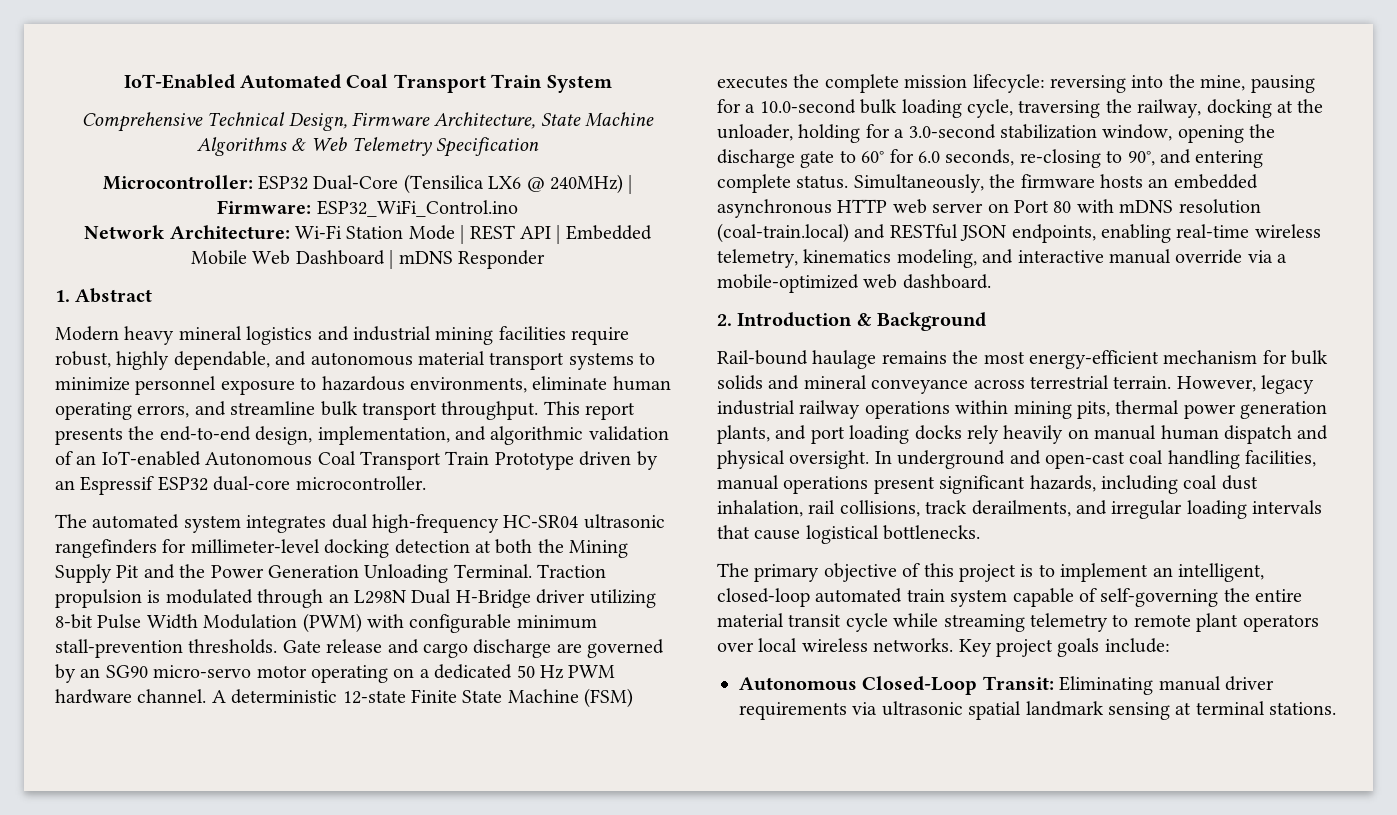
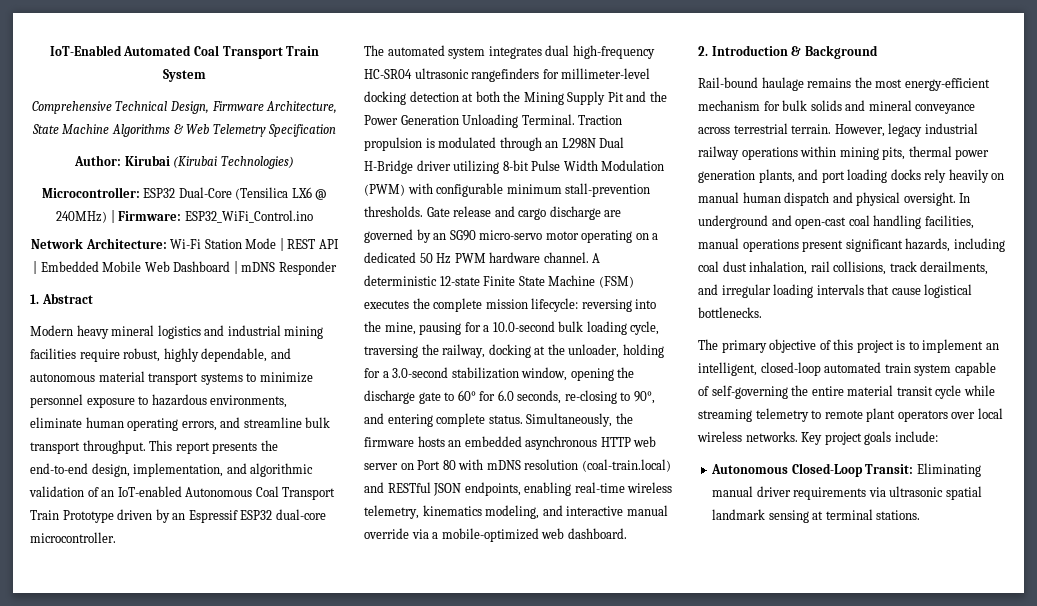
+ Author: Kirubai (Kirubai Technologies)

